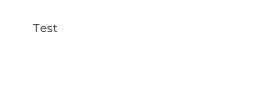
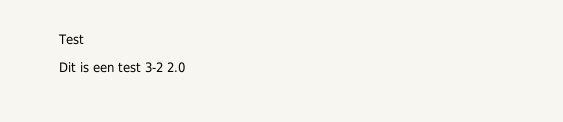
+ Dit is een test 3-2 2.0

